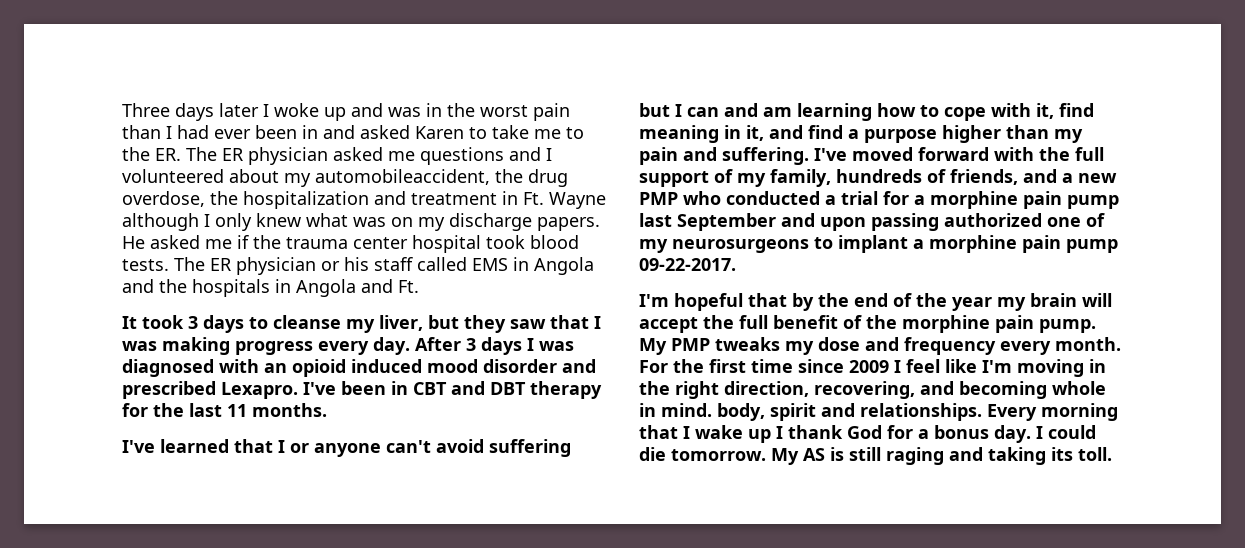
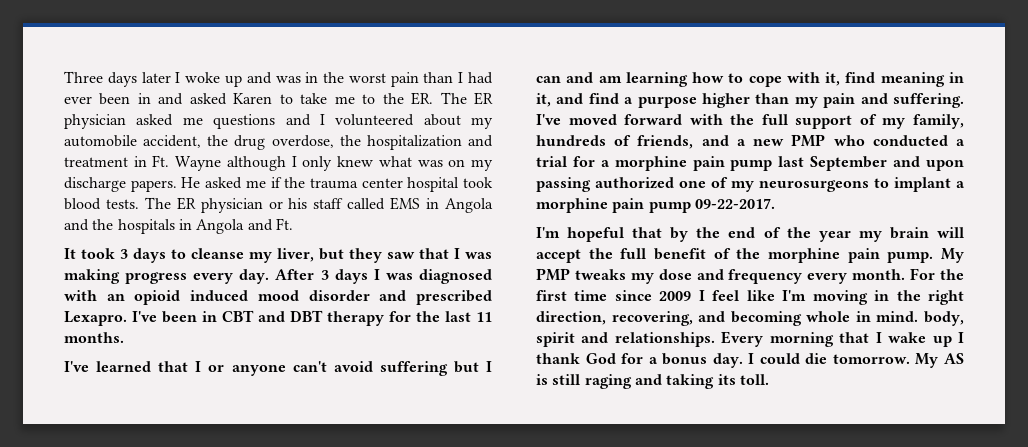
- Three days later I woke up and was in the worst pain than I had ever been in and asked Karen to take me to the ER. The ER physician asked me questions and I volunteered about my automobileaccident, the drug overdose, the hospitalization and treatment in Ft. Wayne although I only knew what was on my discharge papers.
+ Three days later I woke up and was in the worst pain than I had ever been in and asked Karen to take me to the ER. The ER physician asked me questions and I volunteered about my automobile accident, the drug overdose, the hospitalization and treatment in Ft. Wayne although I only knew what was on my discharge papers.

